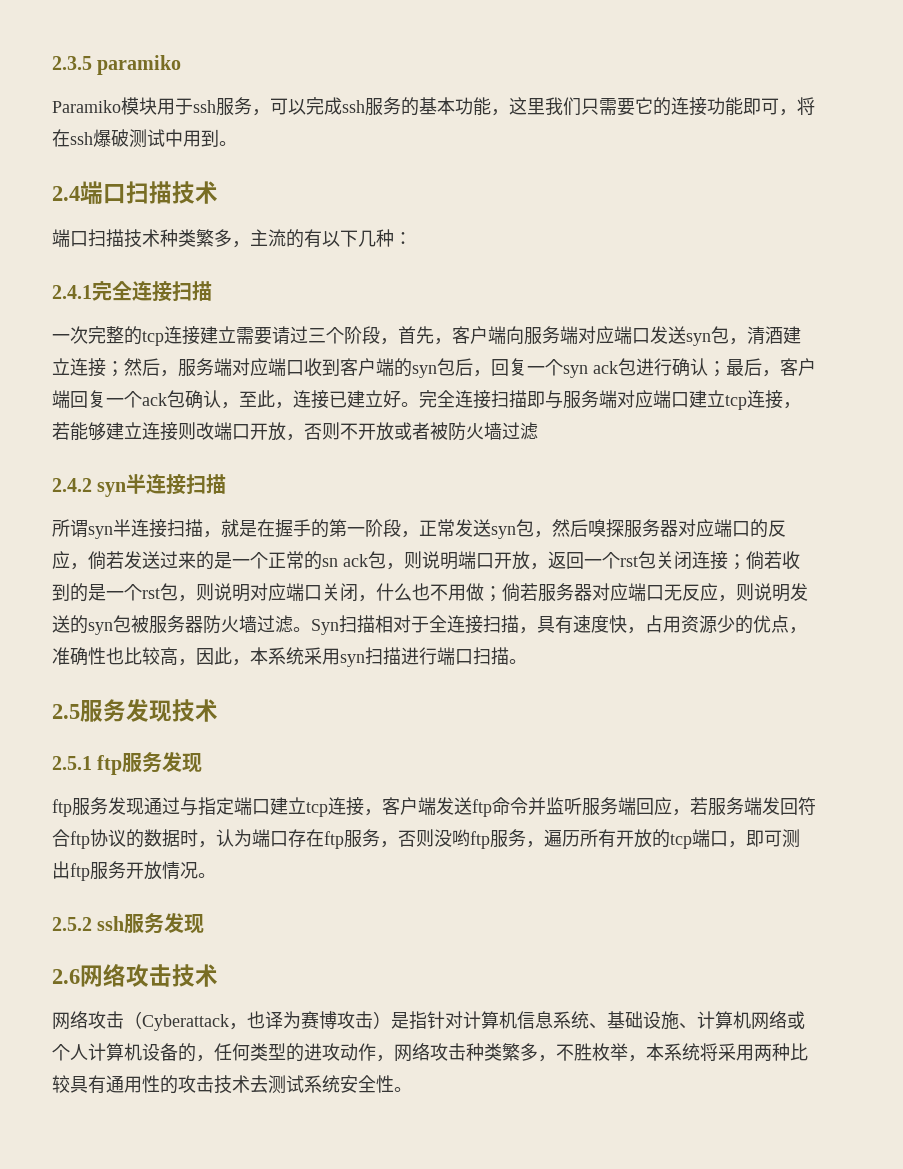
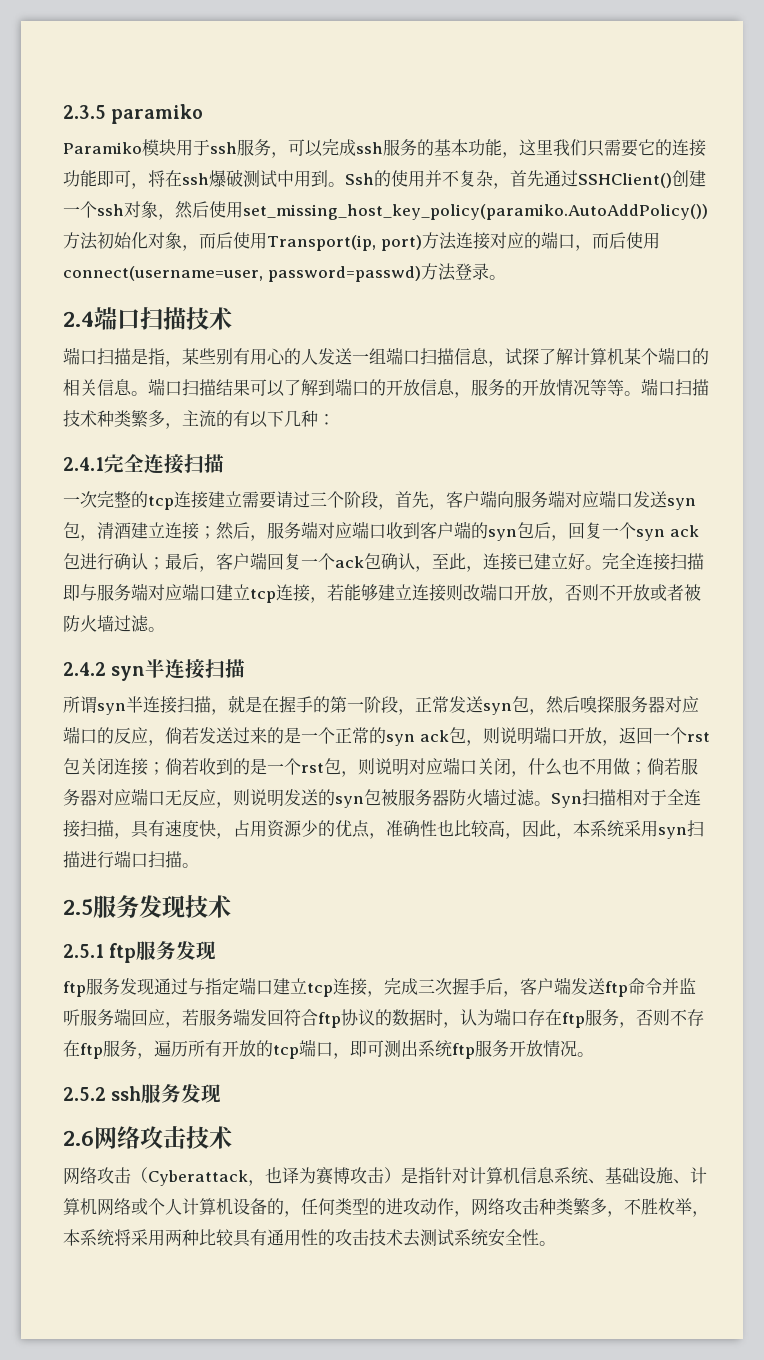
+ Ssh的使用并不复杂，首先通过SSHClient()创建一个ssh对象，然后使用set_missing_host_key_policy(paramiko.AutoAddPolicy())方法初始化对象，而后使用Transport(ip, port)方法连接对应的端口，而后使用connect(username=user, password=passwd)方法登录。
- 端口扫描技术种类繁多，主流的有以下几种：
+ 端口扫描是指，某些别有用心的人发送一组端口扫描信息，试探了解计算机某个端口的相关信息。端口扫描结果可以了解到端口的开放信息，服务的开放情况等等。端口扫描技术种类繁多，主流的有以下几种：
- 完全连接扫描即与服务端对应端口建立tcp连接，若能够建立连接则改端口开放，否则不开放或者被防火墙过滤
+ 完全连接扫描即与服务端对应端口建立tcp连接，若能够建立连接则改端口开放，否则不开放或者被防火墙过滤。
- 所谓syn半连接扫描，就是在握手的第一阶段，正常发送syn包，然后嗅探服务器对应端口的反应，倘若发送过来的是一个正常的sn ack包，则说明端口开放，返回一个rst包关闭连接；
+ 所谓syn半连接扫描，就是在握手的第一阶段，正常发送syn包，然后嗅探服务器对应端口的反应，倘若发送过来的是一个正常的syn ack包，则说明端口开放，返回一个rst包关闭连接；
- ftp服务发现通过与指定端口建立tcp连接，客户端发送ftp命令并监听服务端回应，若服务端发回符合ftp协议的数据时，认为端口存在ftp服务，否则没哟ftp服务，遍历所有开放的tcp端口，即可测出ftp服务开放情况。
+ ftp服务发现通过与指定端口建立tcp连接，完成三次握手后，客户端发送ftp命令并监听服务端回应，若服务端发回符合ftp协议的数据时，认为端口存在ftp服务，否则不存在ftp服务，遍历所有开放的tcp端口，即可测出系统ftp服务开放情况。

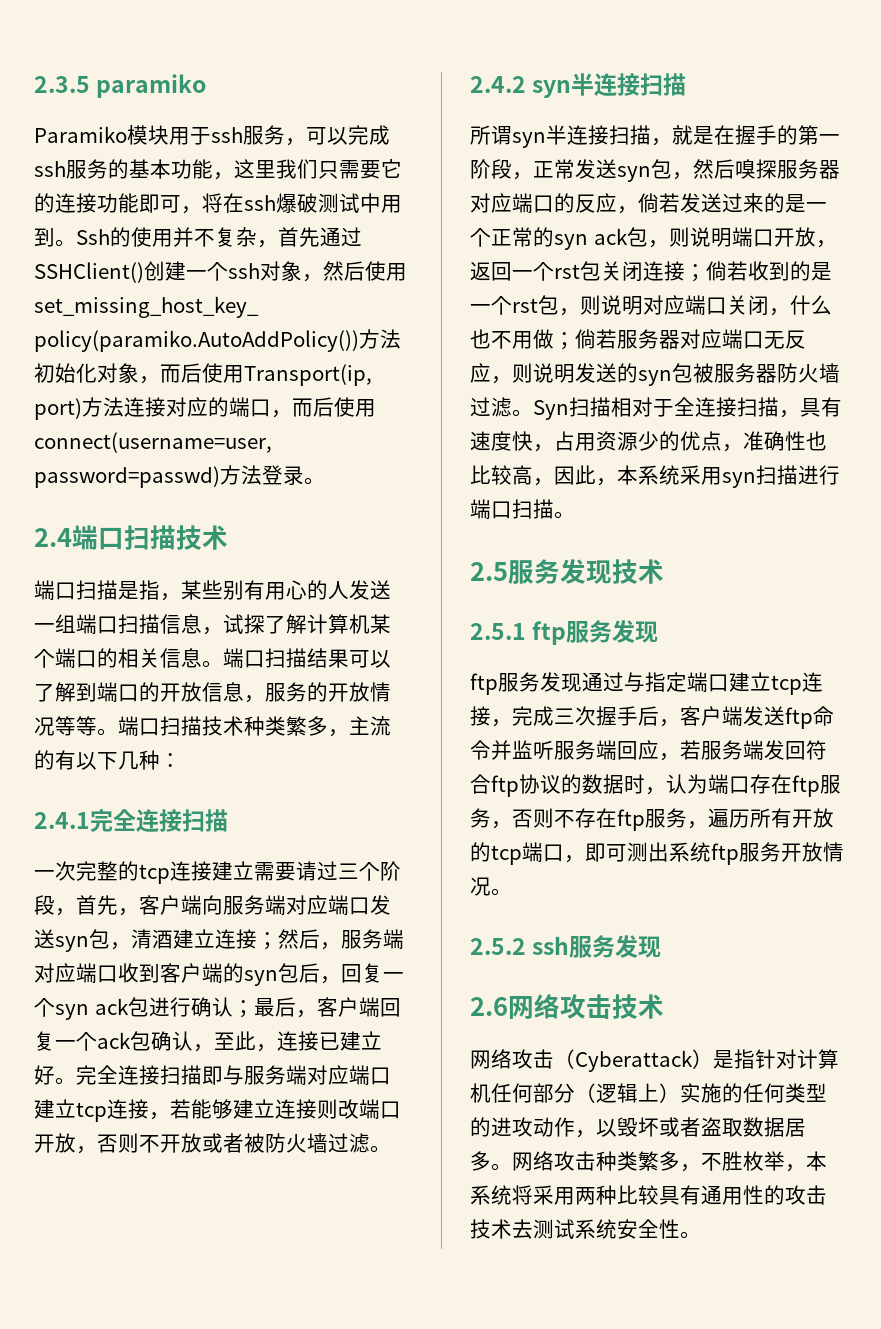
- 网络攻击（Cyberattack，也译为赛博攻击）是指针对计算机信息系统、基础设施、计算机网络或个人计算机设备的，任何类型的进攻动作，网络攻击种类繁多，不胜枚举，本系统将采用两种比较具有通用性的攻击技术去测试系统安全性。
+ 网络攻击（Cyberattack）是指针对计算机任何部分（逻辑上）实施的任何类型的进攻动作，以毁坏或者盗取数据居多。网络攻击种类繁多，不胜枚举，本系统将采用两种比较具有通用性的攻击技术去测试系统安全性。

